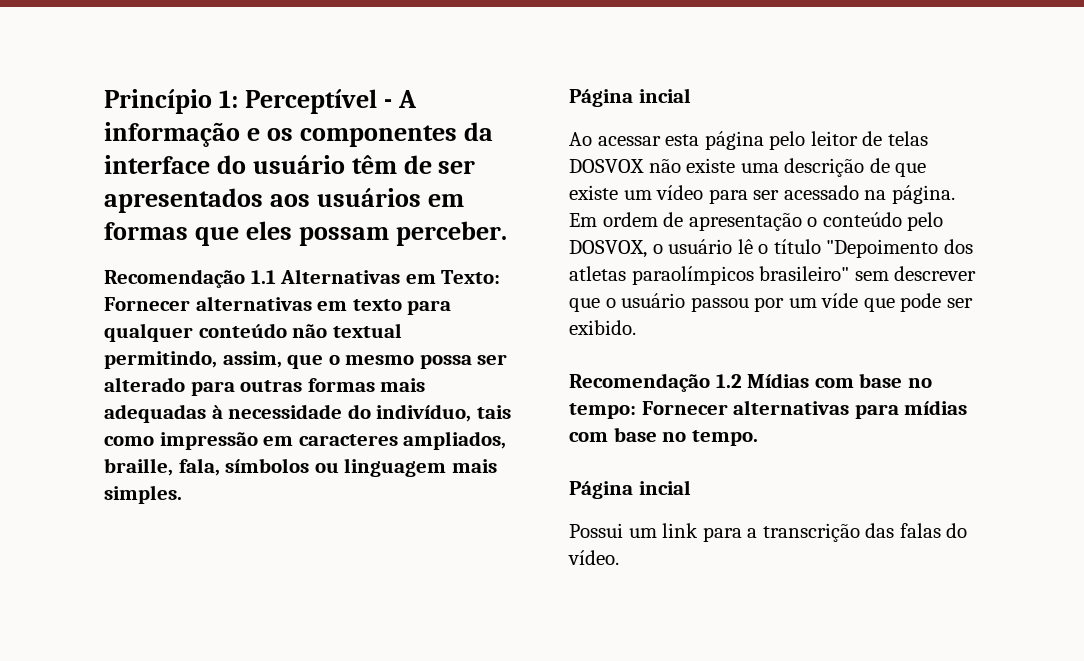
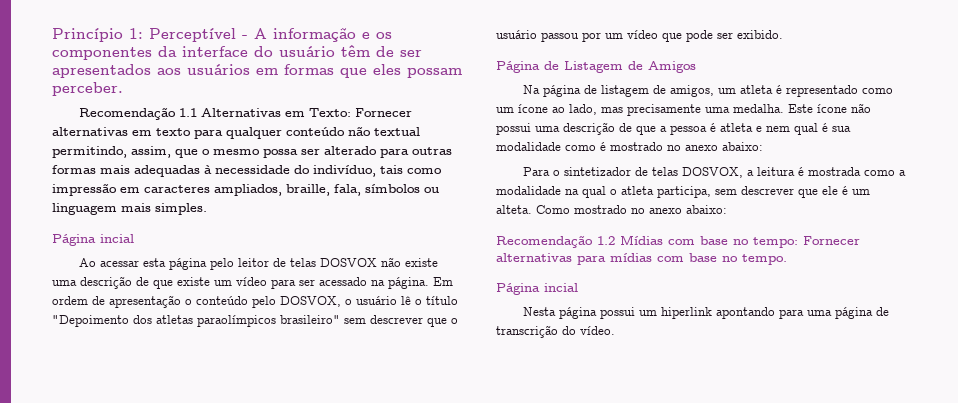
- Em ordem de apresentação o conteúdo pelo DOSVOX, o usuário lê o título "Depoimento dos atletas paraolímpicos brasileiro" sem descrever que o usuário passou por um víde que pode ser exibido.
+ Em ordem de apresentação o conteúdo pelo DOSVOX, o usuário lê o título "Depoimento dos atletas paraolímpicos brasileiro" sem descrever que o usuário passou por um vídeo que pode ser exibido.
+ Página de Listagem de Amigos
+ Na página de listagem de amigos, um atleta é representado como um ícone ao lado, mas precisamente uma medalha. Este ícone não possui uma descrição de que a pessoa é atleta e nem qual é sua modalidade como é mostrado no anexo abaixo:
+ Para o sintetizador de telas DOSVOX, a leitura é mostrada como a modalidade na qual o atleta participa, sem descrever que ele é um alteta. Como mostrado no anexo abaixo:
- Possui um link para a transcrição das falas do vídeo.
+ Nesta página possui um hiperlink apontando para uma página de transcrição do vídeo.

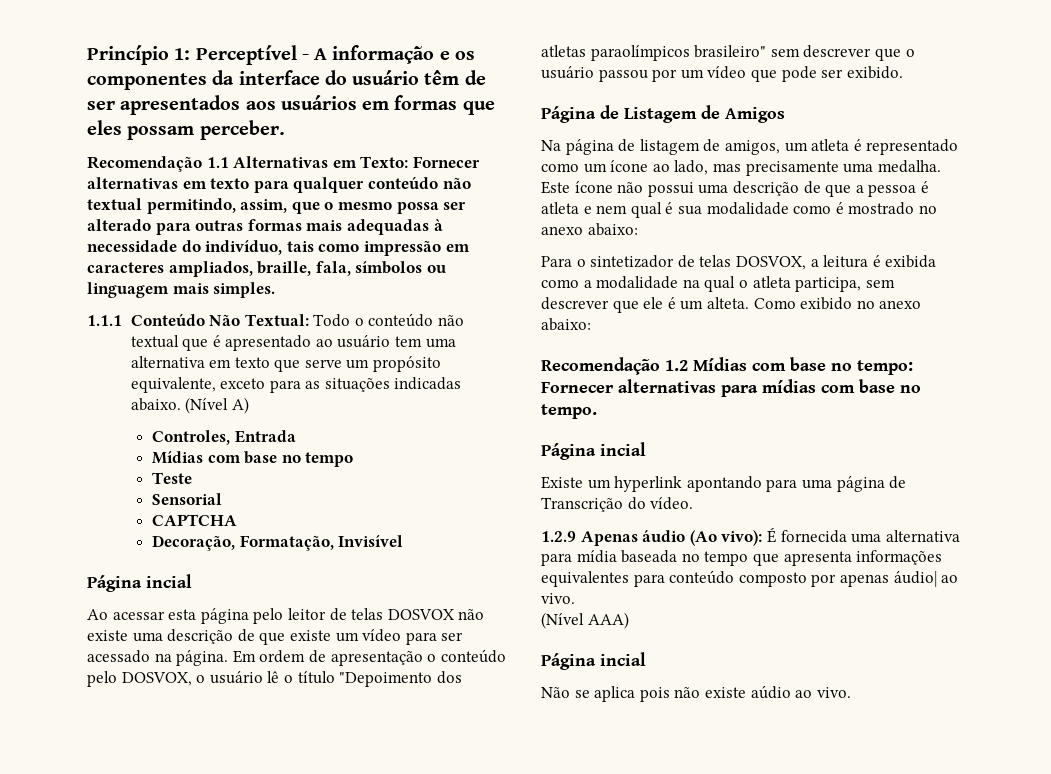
+ 1.1.1 Conteúdo Não Textual: Todo o conteúdo não textual que é apresentado ao usuário tem uma alternativa em texto que serve um propósito equivalente, exceto para as situações indicadas abaixo. (Nível A)
+ Controles, Entrada
+ Mídias com base no tempo
+ Teste
+ Sensorial
+ CAPTCHA
+ Decoração, Formatação, Invisível
- Para o sintetizador de telas DOSVOX, a leitura é mostrada como a modalidade na qual o atleta participa, sem descrever que ele é um alteta.
+ Para o sintetizador de telas DOSVOX, a leitura é exibida como a modalidade na qual o atleta participa, sem descrever que ele é um alteta.
- Como mostrado no anexo abaixo:
+ Como exibido no anexo abaixo:
- Nesta página possui um hiperlink apontando para uma página de transcrição do vídeo.
+ Existe um hyperlink apontando para uma página de Transcrição do vídeo.
+ 1.2.9 Apenas áudio (Ao vivo): É fornecida uma alternativa para mídia baseada no tempo que apresenta informações equivalentes para conteúdo composto por apenas áudio| ao vivo.
+ (Nível AAA)
+ Página incial
+ Não se aplica pois não existe aúdio ao vivo.

